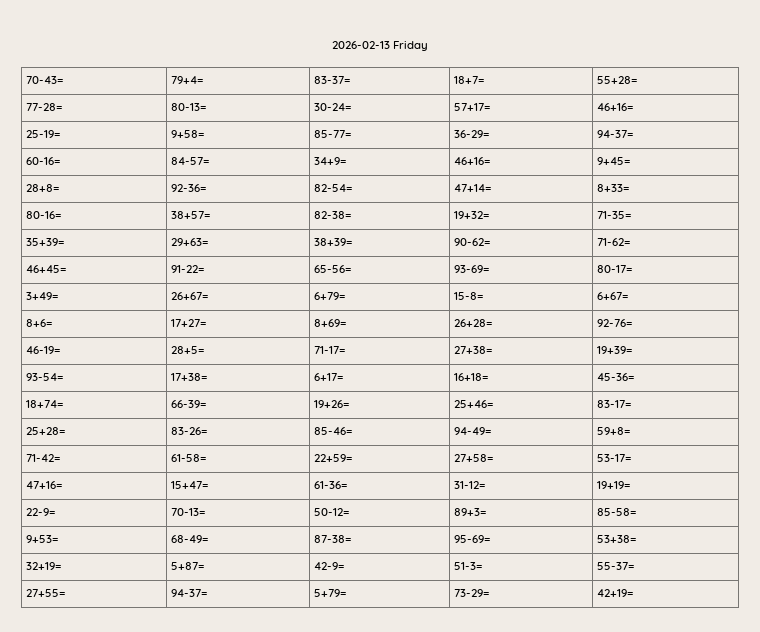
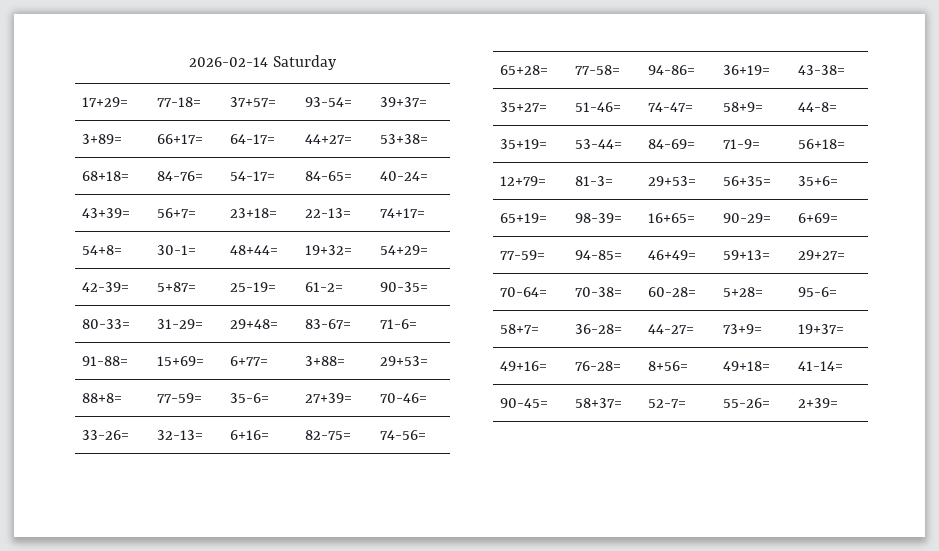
- 2026-02-13 Friday
- 70-43= | 79+4= | 83-37= | 18+7= | 55+28=
- 77-28= | 80-13= | 30-24= | 57+17= | 46+16=
- 25-19= | 9+58= | 85-77= | 36-29= | 94-37=
- 60-16= | 84-57= | 34+9= | 46+16= | 9+45=
- 28+8= | 92-36= | 82-54= | 47+14= | 8+33=
- 80-16= | 38+57= | 82-38= | 19+32= | 71-35=
- 35+39= | 29+63= | 38+39= | 90-62= | 71-62=
- 46+45= | 91-22= | 65-56= | 93-69= | 80-17=
- 3+49= | 26+67= | 6+79= | 15-8= | 6+67=
- 8+6= | 17+27= | 8+69= | 26+28= | 92-76=
- 46-19= | 28+5= | 71-17= | 27+38= | 19+39=
- 93-54= | 17+38= | 6+17= | 16+18= | 45-36=
- 18+74= | 66-39= | 19+26= | 25+46= | 83-17=
- 25+28= | 83-26= | 85-46= | 94-49= | 59+8=
- 71-42= | 61-58= | 22+59= | 27+58= | 53-17=
- 47+16= | 15+47= | 61-36= | 31-12= | 19+19=
- 22-9= | 70-13= | 50-12= | 89+3= | 85-58=
- 9+53= | 68-49= | 87-38= | 95-69= | 53+38=
- 32+19= | 5+87= | 42-9= | 51-3= | 55-37=
- 27+55= | 94-37= | 5+79= | 73-29= | 42+19=
+ 2026-02-14 Saturday
+ 17+29= | 77-18= | 37+57= | 93-54= | 39+37=
+ 3+89= | 66+17= | 64-17= | 44+27= | 53+38=
+ 68+18= | 84-76= | 54-17= | 84-65= | 40-24=
+ 43+39= | 56+7= | 23+18= | 22-13= | 74+17=
+ 54+8= | 30-1= | 48+44= | 19+32= | 54+29=
+ 42-39= | 5+87= | 25-19= | 61-2= | 90-35=
+ 80-33= | 31-29= | 29+48= | 83-67= | 71-6=
+ 91-88= | 15+69= | 6+77= | 3+88= | 29+53=
+ 88+8= | 77-59= | 35-6= | 27+39= | 70-46=
+ 33-26= | 32-13= | 6+16= | 82-75= | 74-56=
+ 65+28= | 77-58= | 94-86= | 36+19= | 43-38=
+ 35+27= | 51-46= | 74-47= | 58+9= | 44-8=
+ 35+19= | 53-44= | 84-69= | 71-9= | 56+18=
+ 12+79= | 81-3= | 29+53= | 56+35= | 35+6=
+ 65+19= | 98-39= | 16+65= | 90-29= | 6+69=
+ 77-59= | 94-85= | 46+49= | 59+13= | 29+27=
+ 70-64= | 70-38= | 60-28= | 5+28= | 95-6=
+ 58+7= | 36-28= | 44-27= | 73+9= | 19+37=
+ 49+16= | 76-28= | 8+56= | 49+18= | 41-14=
+ 90-45= | 58+37= | 52-7= | 55-26= | 2+39=

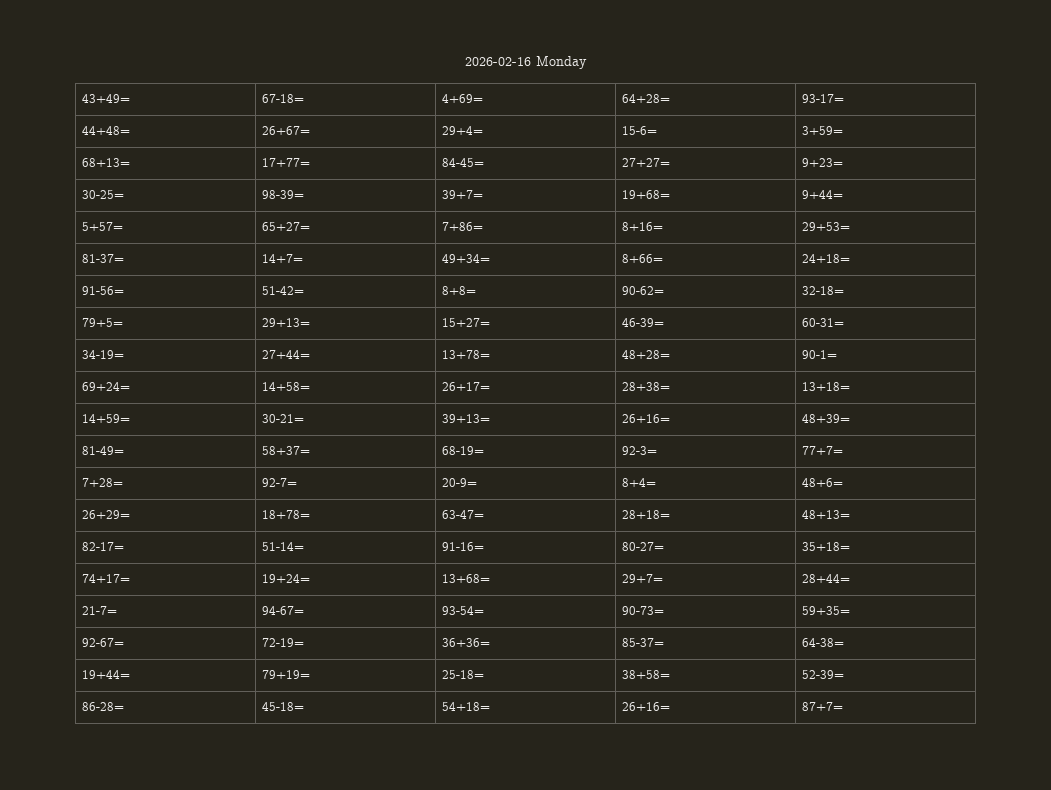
- 2026-02-14 Saturday
- 17+29= | 77-18= | 37+57= | 93-54= | 39+37=
- 3+89= | 66+17= | 64-17= | 44+27= | 53+38=
- 68+18= | 84-76= | 54-17= | 84-65= | 40-24=
- 43+39= | 56+7= | 23+18= | 22-13= | 74+17=
- 54+8= | 30-1= | 48+44= | 19+32= | 54+29=
- 42-39= | 5+87= | 25-19= | 61-2= | 90-35=
- 80-33= | 31-29= | 29+48= | 83-67= | 71-6=
- 91-88= | 15+69= | 6+77= | 3+88= | 29+53=
- 88+8= | 77-59= | 35-6= | 27+39= | 70-46=
- 33-26= | 32-13= | 6+16= | 82-75= | 74-56=
- 65+28= | 77-58= | 94-86= | 36+19= | 43-38=
- 35+27= | 51-46= | 74-47= | 58+9= | 44-8=
- 35+19= | 53-44= | 84-69= | 71-9= | 56+18=
- 12+79= | 81-3= | 29+53= | 56+35= | 35+6=
- 65+19= | 98-39= | 16+65= | 90-29= | 6+69=
- 77-59= | 94-85= | 46+49= | 59+13= | 29+27=
- 70-64= | 70-38= | 60-28= | 5+28= | 95-6=
- 58+7= | 36-28= | 44-27= | 73+9= | 19+37=
- 49+16= | 76-28= | 8+56= | 49+18= | 41-14=
- 90-45= | 58+37= | 52-7= | 55-26= | 2+39=
+ 2026-02-16 Monday
+ 43+49= | 67-18= | 4+69= | 64+28= | 93-17=
+ 44+48= | 26+67= | 29+4= | 15-6= | 3+59=
+ 68+13= | 17+77= | 84-45= | 27+27= | 9+23=
+ 30-25= | 98-39= | 39+7= | 19+68= | 9+44=
+ 5+57= | 65+27= | 7+86= | 8+16= | 29+53=
+ 81-37= | 14+7= | 49+34= | 8+66= | 24+18=
+ 91-56= | 51-42= | 8+8= | 90-62= | 32-18=
+ 79+5= | 29+13= | 15+27= | 46-39= | 60-31=
+ 34-19= | 27+44= | 13+78= | 48+28= | 90-1=
+ 69+24= | 14+58= | 26+17= | 28+38= | 13+18=
+ 14+59= | 30-21= | 39+13= | 26+16= | 48+39=
+ 81-49= | 58+37= | 68-19= | 92-3= | 77+7=
+ 7+28= | 92-7= | 20-9= | 8+4= | 48+6=
+ 26+29= | 18+78= | 63-47= | 28+18= | 48+13=
+ 82-17= | 51-14= | 91-16= | 80-27= | 35+18=
+ 74+17= | 19+24= | 13+68= | 29+7= | 28+44=
+ 21-7= | 94-67= | 93-54= | 90-73= | 59+35=
+ 92-67= | 72-19= | 36+36= | 85-37= | 64-38=
+ 19+44= | 79+19= | 25-18= | 38+58= | 52-39=
+ 86-28= | 45-18= | 54+18= | 26+16= | 87+7=

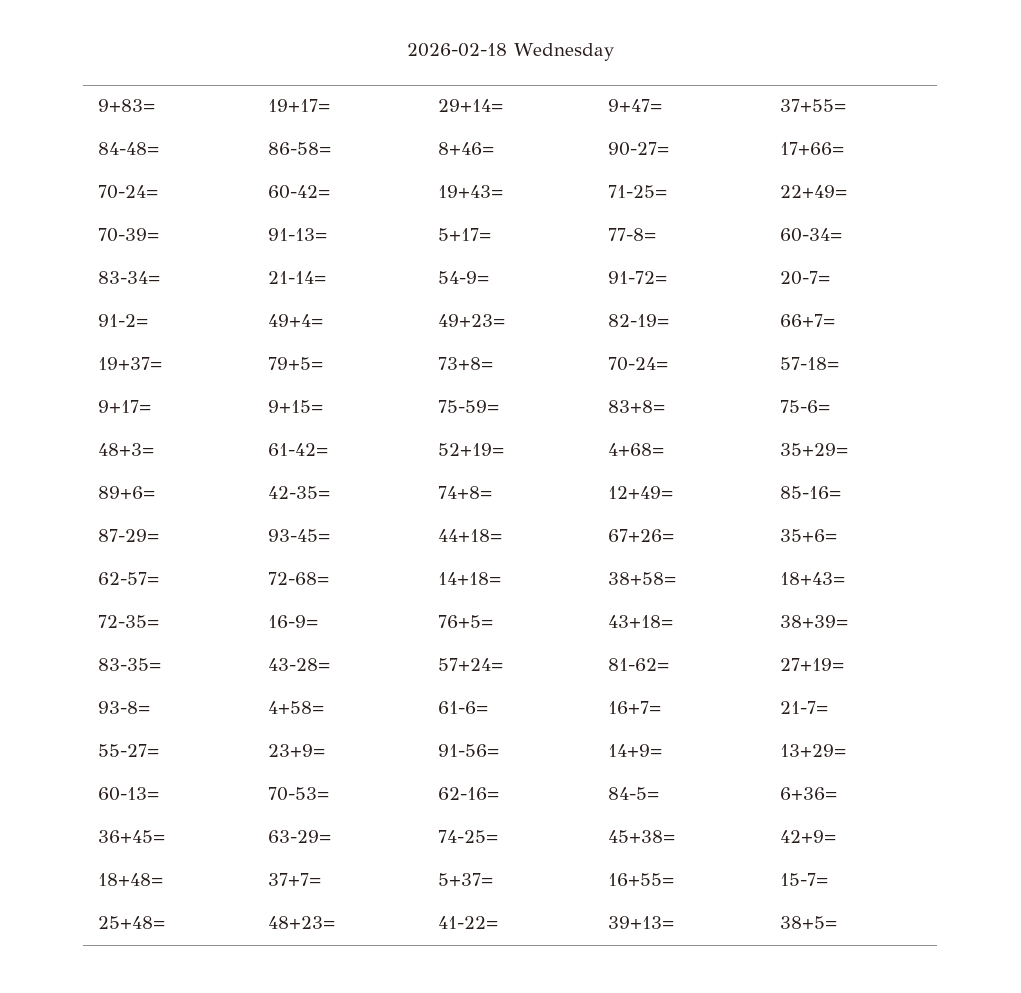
- 2026-02-16 Monday
- 43+49= | 67-18= | 4+69= | 64+28= | 93-17=
- 44+48= | 26+67= | 29+4= | 15-6= | 3+59=
- 68+13= | 17+77= | 84-45= | 27+27= | 9+23=
- 30-25= | 98-39= | 39+7= | 19+68= | 9+44=
- 5+57= | 65+27= | 7+86= | 8+16= | 29+53=
- 81-37= | 14+7= | 49+34= | 8+66= | 24+18=
- 91-56= | 51-42= | 8+8= | 90-62= | 32-18=
- 79+5= | 29+13= | 15+27= | 46-39= | 60-31=
- 34-19= | 27+44= | 13+78= | 48+28= | 90-1=
- 69+24= | 14+58= | 26+17= | 28+38= | 13+18=
- 14+59= | 30-21= | 39+13= | 26+16= | 48+39=
- 81-49= | 58+37= | 68-19= | 92-3= | 77+7=
- 7+28= | 92-7= | 20-9= | 8+4= | 48+6=
- 26+29= | 18+78= | 63-47= | 28+18= | 48+13=
- 82-17= | 51-14= | 91-16= | 80-27= | 35+18=
- 74+17= | 19+24= | 13+68= | 29+7= | 28+44=
- 21-7= | 94-67= | 93-54= | 90-73= | 59+35=
- 92-67= | 72-19= | 36+36= | 85-37= | 64-38=
- 19+44= | 79+19= | 25-18= | 38+58= | 52-39=
- 86-28= | 45-18= | 54+18= | 26+16= | 87+7=
+ 2026-02-18 Wednesday
+ 9+83= | 19+17= | 29+14= | 9+47= | 37+55=
+ 84-48= | 86-58= | 8+46= | 90-27= | 17+66=
+ 70-24= | 60-42= | 19+43= | 71-25= | 22+49=
+ 70-39= | 91-13= | 5+17= | 77-8= | 60-34=
+ 83-34= | 21-14= | 54-9= | 91-72= | 20-7=
+ 91-2= | 49+4= | 49+23= | 82-19= | 66+7=
+ 19+37= | 79+5= | 73+8= | 70-24= | 57-18=
+ 9+17= | 9+15= | 75-59= | 83+8= | 75-6=
+ 48+3= | 61-42= | 52+19= | 4+68= | 35+29=
+ 89+6= | 42-35= | 74+8= | 12+49= | 85-16=
+ 87-29= | 93-45= | 44+18= | 67+26= | 35+6=
+ 62-57= | 72-68= | 14+18= | 38+58= | 18+43=
+ 72-35= | 16-9= | 76+5= | 43+18= | 38+39=
+ 83-35= | 43-28= | 57+24= | 81-62= | 27+19=
+ 93-8= | 4+58= | 61-6= | 16+7= | 21-7=
+ 55-27= | 23+9= | 91-56= | 14+9= | 13+29=
+ 60-13= | 70-53= | 62-16= | 84-5= | 6+36=
+ 36+45= | 63-29= | 74-25= | 45+38= | 42+9=
+ 18+48= | 37+7= | 5+37= | 16+55= | 15-7=
+ 25+48= | 48+23= | 41-22= | 39+13= | 38+5=

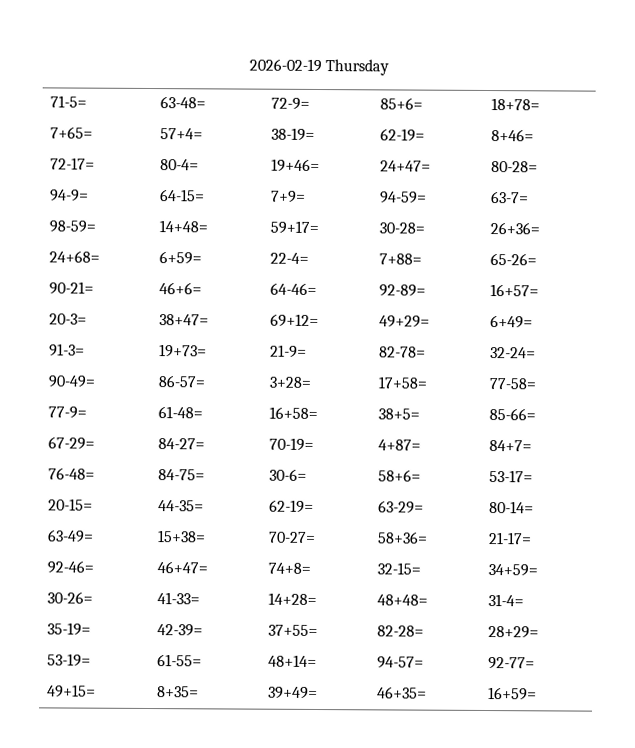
- 2026-02-18 Wednesday
- 9+83= | 19+17= | 29+14= | 9+47= | 37+55=
- 84-48= | 86-58= | 8+46= | 90-27= | 17+66=
- 70-24= | 60-42= | 19+43= | 71-25= | 22+49=
- 70-39= | 91-13= | 5+17= | 77-8= | 60-34=
- 83-34= | 21-14= | 54-9= | 91-72= | 20-7=
- 91-2= | 49+4= | 49+23= | 82-19= | 66+7=
- 19+37= | 79+5= | 73+8= | 70-24= | 57-18=
- 9+17= | 9+15= | 75-59= | 83+8= | 75-6=
- 48+3= | 61-42= | 52+19= | 4+68= | 35+29=
- 89+6= | 42-35= | 74+8= | 12+49= | 85-16=
- 87-29= | 93-45= | 44+18= | 67+26= | 35+6=
- 62-57= | 72-68= | 14+18= | 38+58= | 18+43=
- 72-35= | 16-9= | 76+5= | 43+18= | 38+39=
- 83-35= | 43-28= | 57+24= | 81-62= | 27+19=
- 93-8= | 4+58= | 61-6= | 16+7= | 21-7=
- 55-27= | 23+9= | 91-56= | 14+9= | 13+29=
- 60-13= | 70-53= | 62-16= | 84-5= | 6+36=
- 36+45= | 63-29= | 74-25= | 45+38= | 42+9=
- 18+48= | 37+7= | 5+37= | 16+55= | 15-7=
- 25+48= | 48+23= | 41-22= | 39+13= | 38+5=
+ 2026-02-19 Thursday
+ 71-5= | 63-48= | 72-9= | 85+6= | 18+78=
+ 7+65= | 57+4= | 38-19= | 62-19= | 8+46=
+ 72-17= | 80-4= | 19+46= | 24+47= | 80-28=
+ 94-9= | 64-15= | 7+9= | 94-59= | 63-7=
+ 98-59= | 14+48= | 59+17= | 30-28= | 26+36=
+ 24+68= | 6+59= | 22-4= | 7+88= | 65-26=
+ 90-21= | 46+6= | 64-46= | 92-89= | 16+57=
+ 20-3= | 38+47= | 69+12= | 49+29= | 6+49=
+ 91-3= | 19+73= | 21-9= | 82-78= | 32-24=
+ 90-49= | 86-57= | 3+28= | 17+58= | 77-58=
+ 77-9= | 61-48= | 16+58= | 38+5= | 85-66=
+ 67-29= | 84-27= | 70-19= | 4+87= | 84+7=
+ 76-48= | 84-75= | 30-6= | 58+6= | 53-17=
+ 20-15= | 44-35= | 62-19= | 63-29= | 80-14=
+ 63-49= | 15+38= | 70-27= | 58+36= | 21-17=
+ 92-46= | 46+47= | 74+8= | 32-15= | 34+59=
+ 30-26= | 41-33= | 14+28= | 48+48= | 31-4=
+ 35-19= | 42-39= | 37+55= | 82-28= | 28+29=
+ 53-19= | 61-55= | 48+14= | 94-57= | 92-77=
+ 49+15= | 8+35= | 39+49= | 46+35= | 16+59=

